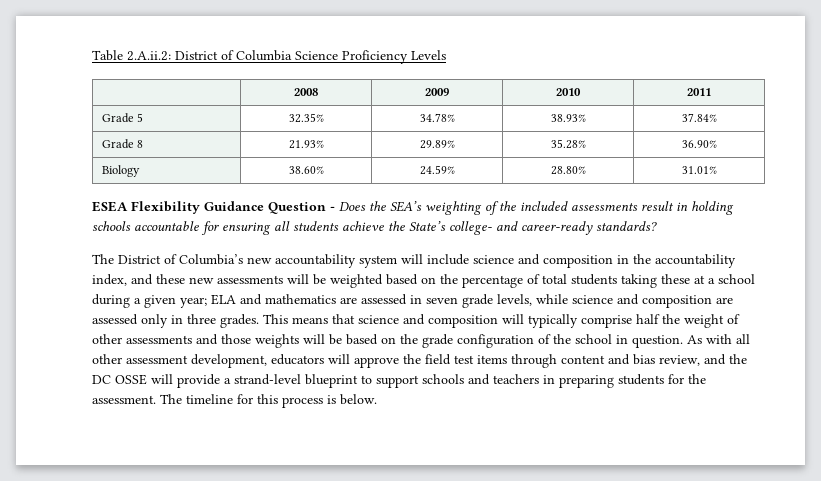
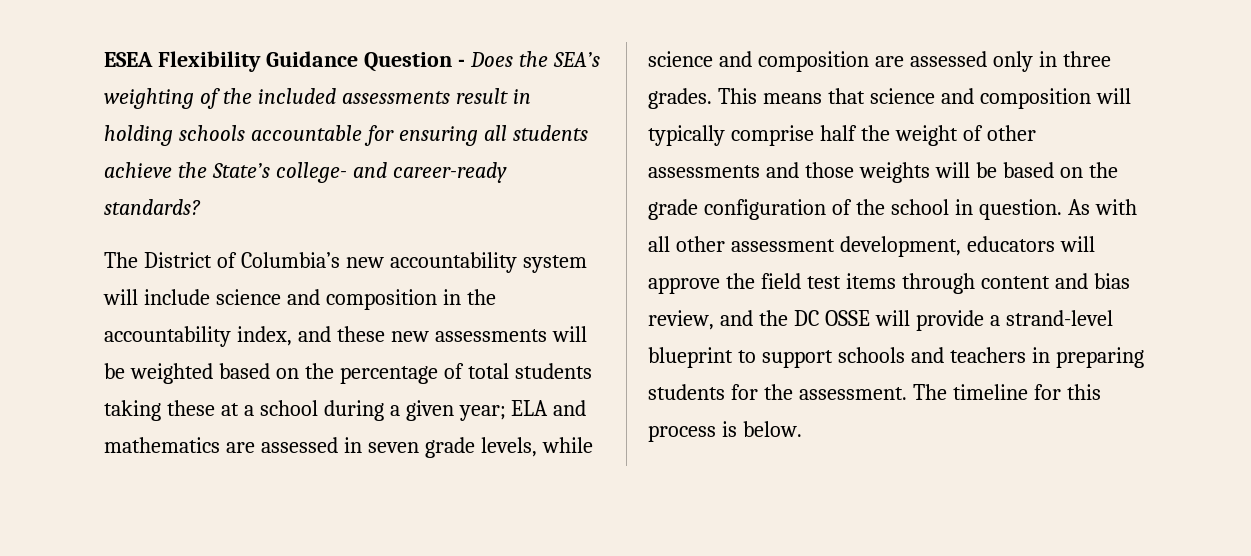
- Table 2.A.ii.2: District of Columbia Science Proficiency Levels
- | 2008 | 2009 | 2010 | 2011
- Grade 5 | 32.35% | 34.78% | 38.93% | 37.84%
- Grade 8 | 21.93% | 29.89% | 35.28% | 36.90%
- Biology | 38.60% | 24.59% | 28.80% | 31.01%

